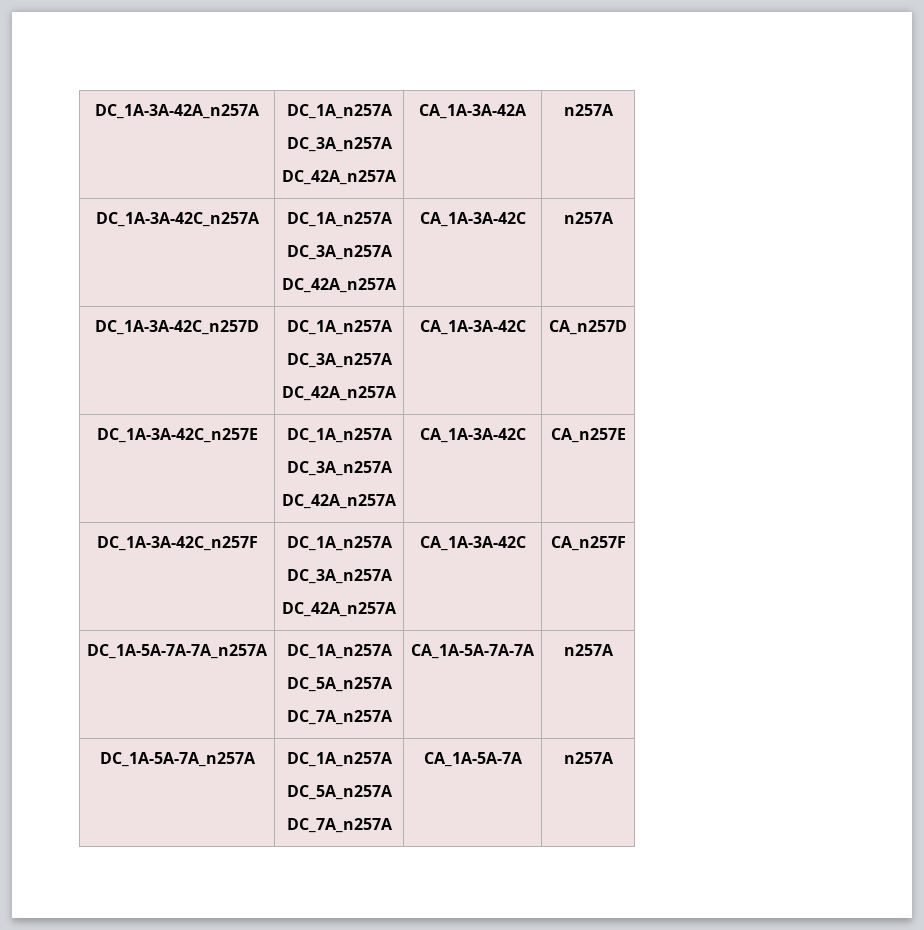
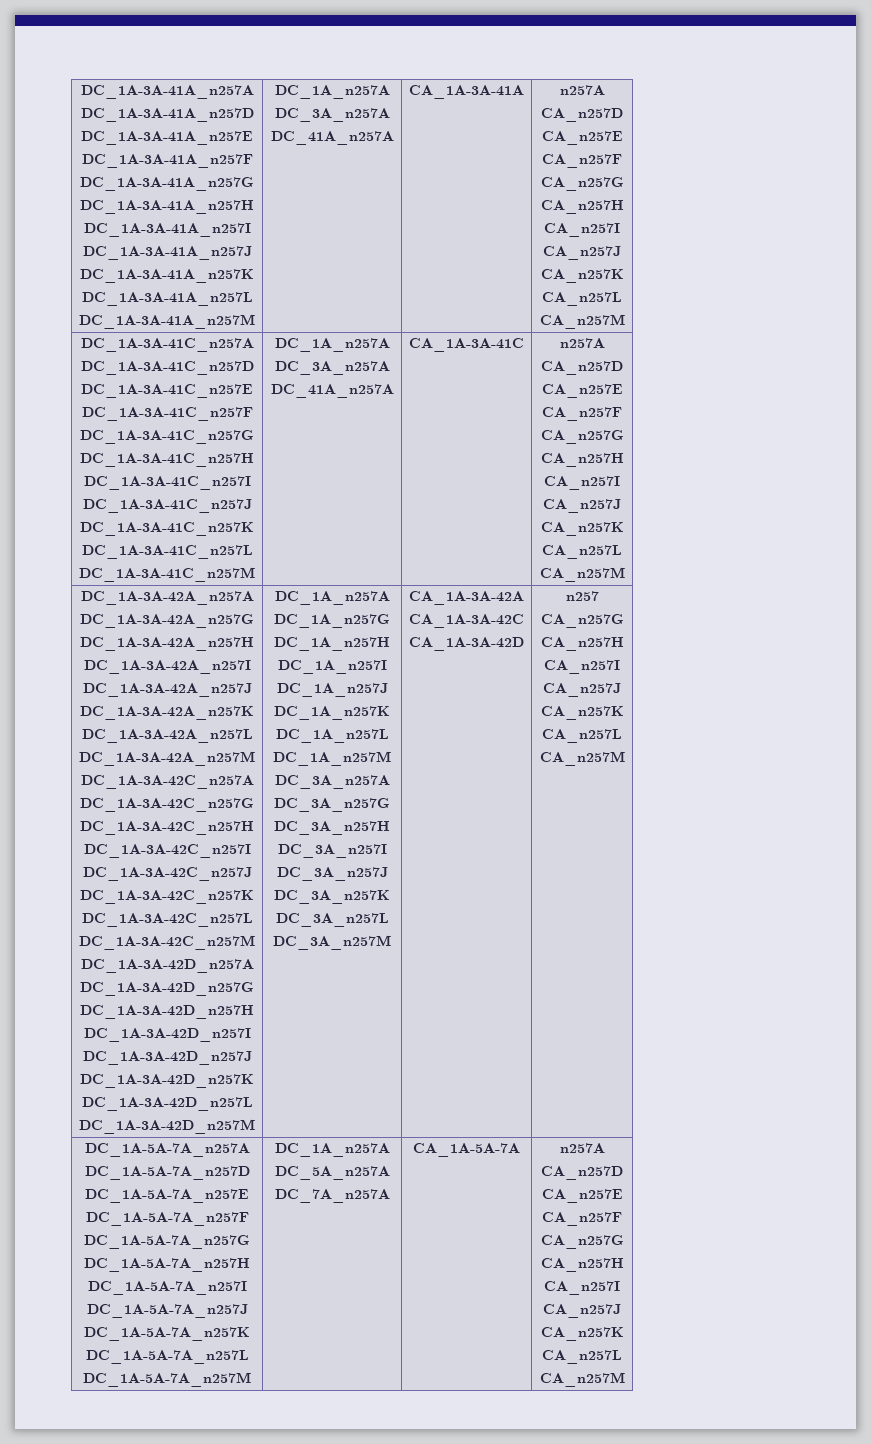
- DC_1A-3A-42A_n257A | DC_1A_n257A
+ DC_1A-3A-41A_n257A
+ DC_1A-3A-41A_n257D
+ DC_1A-3A-41A_n257E
+ DC_1A-3A-41A_n257F
+ DC_1A-3A-41A_n257G
+ DC_1A-3A-41A_n257H
+ DC_1A-3A-41A_n257I
+ DC_1A-3A-41A_n257J
+ DC_1A-3A-41A_n257K
+ DC_1A-3A-41A_n257L
+ DC_1A-3A-41A_n257M | DC_1A_n257A
  DC_3A_n257A
- DC_42A_n257A | CA_1A-3A-42A | n257A
- DC_1A-3A-42C_n257A | DC_1A_n257A
+ DC_41A_n257A | CA_1A-3A-41A | n257A
+ CA_n257D
+ CA_n257E
+ CA_n257F
+ CA_n257G
+ CA_n257H
+ CA_n257I
+ CA_n257J
+ CA_n257K
+ CA_n257L
+ CA_n257M
+ DC_1A-3A-41C_n257A
+ DC_1A-3A-41C_n257D
+ DC_1A-3A-41C_n257E
+ DC_1A-3A-41C_n257F
+ DC_1A-3A-41C_n257G
+ DC_1A-3A-41C_n257H
+ DC_1A-3A-41C_n257I
+ DC_1A-3A-41C_n257J
+ DC_1A-3A-41C_n257K
+ DC_1A-3A-41C_n257L
+ DC_1A-3A-41C_n257M | DC_1A_n257A
  DC_3A_n257A
- DC_42A_n257A | CA_1A-3A-42C | n257A
- DC_1A-3A-42C_n257D | DC_1A_n257A
+ DC_41A_n257A | CA_1A-3A-41C | n257A
+ CA_n257D
+ CA_n257E
+ CA_n257F
+ CA_n257G
+ CA_n257H
+ CA_n257I
+ CA_n257J
+ CA_n257K
+ CA_n257L
+ CA_n257M
+ DC_1A-3A-42A_n257A
+ DC_1A-3A-42A_n257G
+ DC_1A-3A-42A_n257H
+ DC_1A-3A-42A_n257I
+ DC_1A-3A-42A_n257J
+ DC_1A-3A-42A_n257K
+ DC_1A-3A-42A_n257L
+ DC_1A-3A-42A_n257M
+ DC_1A-3A-42C_n257A
+ DC_1A-3A-42C_n257G
+ DC_1A-3A-42C_n257H
+ DC_1A-3A-42C_n257I
+ DC_1A-3A-42C_n257J
+ DC_1A-3A-42C_n257K
+ DC_1A-3A-42C_n257L
+ DC_1A-3A-42C_n257M
+ DC_1A-3A-42D_n257A
+ DC_1A-3A-42D_n257G
+ DC_1A-3A-42D_n257H
+ DC_1A-3A-42D_n257I
+ DC_1A-3A-42D_n257J
+ DC_1A-3A-42D_n257K
+ DC_1A-3A-42D_n257L
+ DC_1A-3A-42D_n257M | DC_1A_n257A
+ DC_1A_n257G
+ DC_1A_n257H
+ DC_1A_n257I
+ DC_1A_n257J
+ DC_1A_n257K
+ DC_1A_n257L
+ DC_1A_n257M
  DC_3A_n257A
- DC_42A_n257A | CA_1A-3A-42C | CA_n257D
- DC_1A-3A-42C_n257E | DC_1A_n257A
- DC_3A_n257A
- DC_42A_n257A | CA_1A-3A-42C | CA_n257E
- DC_1A-3A-42C_n257F | DC_1A_n257A
- DC_3A_n257A
- DC_42A_n257A | CA_1A-3A-42C | CA_n257F
- DC_1A-5A-7A-7A_n257A | DC_1A_n257A
- DC_5A_n257A
- DC_7A_n257A | CA_1A-5A-7A-7A | n257A
- DC_1A-5A-7A_n257A | DC_1A_n257A
+ DC_3A_n257G
+ DC_3A_n257H
+ DC_3A_n257I
+ DC_3A_n257J
+ DC_3A_n257K
+ DC_3A_n257L
+ DC_3A_n257M | CA_1A-3A-42A
+ CA_1A-3A-42C
+ CA_1A-3A-42D | n257
+ CA_n257G
+ CA_n257H
+ CA_n257I
+ CA_n257J
+ CA_n257K
+ CA_n257L
+ CA_n257M
+ DC_1A-5A-7A_n257A
+ DC_1A-5A-7A_n257D
+ DC_1A-5A-7A_n257E
+ DC_1A-5A-7A_n257F
+ DC_1A-5A-7A_n257G
+ DC_1A-5A-7A_n257H
+ DC_1A-5A-7A_n257I
+ DC_1A-5A-7A_n257J
+ DC_1A-5A-7A_n257K
+ DC_1A-5A-7A_n257L
+ DC_1A-5A-7A_n257M | DC_1A_n257A
  DC_5A_n257A
  DC_7A_n257A | CA_1A-5A-7A | n257A
+ CA_n257D
+ CA_n257E
+ CA_n257F
+ CA_n257G
+ CA_n257H
+ CA_n257I
+ CA_n257J
+ CA_n257K
+ CA_n257L
+ CA_n257M

